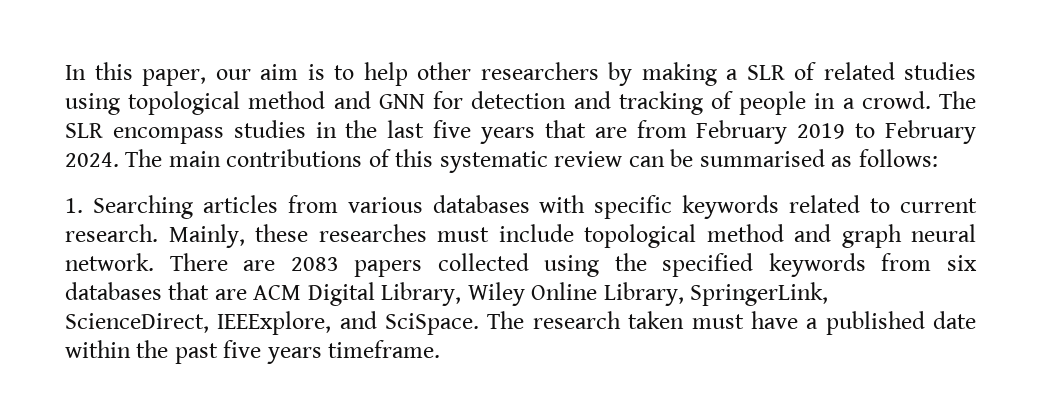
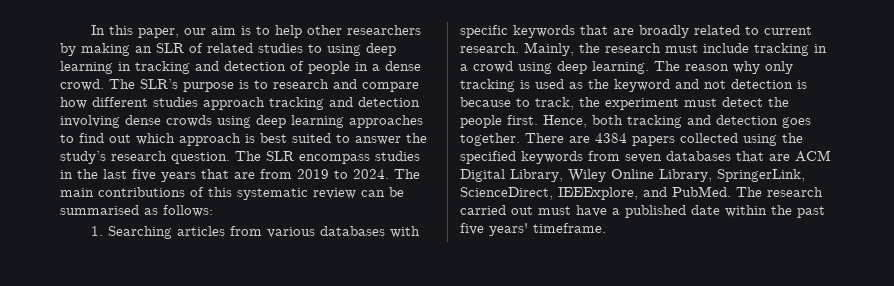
- In this paper, our aim is to help other researchers by making a SLR of related studies using topological method and GNN for detection and tracking of people in a crowd.
+ In this paper, our aim is to help other researchers by making an SLR of related studies to using deep learning in tracking and detection of people in a dense crowd.
- The SLR encompass studies in the last five years that are from February 2019 to February 2024.
+ The SLR’s purpose is to research and compare how different studies approach tracking and detection involving dense crowds using deep learning approaches to find out which approach is best suited to answer the study’s research question. The SLR encompass studies in the last five years that are from 2019 to 2024.
- 1. Searching articles from various databases with specific keywords related to current research.
+ 1. Searching articles from various databases with specific keywords that are broadly related to current research.
- Mainly, these researches must include topological method and graph neural network.
+ Mainly, the research must include tracking in a crowd using deep learning. The reason why only tracking is used as the keyword and not detection is because to track, the experiment must detect the people first. Hence, both tracking and detection goes together.
- There are 2083 papers collected using the specified keywords from six databases that are ACM Digital Library, Wiley Online Library, SpringerLink, ScienceDirect, IEEExplore, and SciSpace.
+ There are 4384 papers collected using the specified keywords from seven databases that are ACM Digital Library, Wiley Online Library, SpringerLink, ScienceDirect, IEEExplore, and PubMed.
- The research taken must have a published date within the past five years timeframe.
+ The research carried out must have a published date within the past five years' timeframe.

